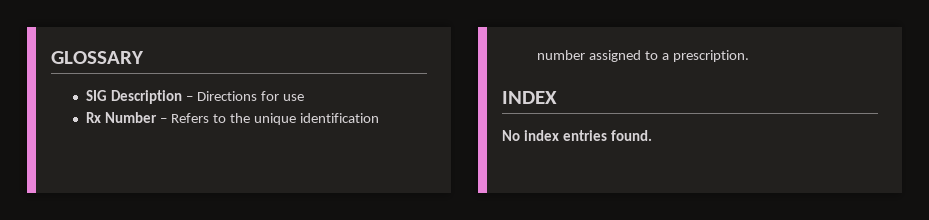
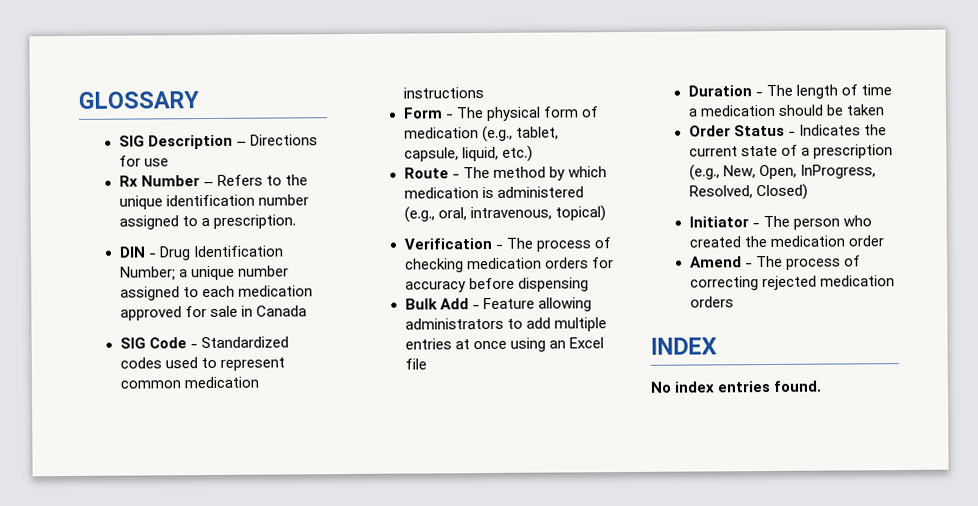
+ DIN - Drug Identification Number; a unique number assigned to each medication approved for sale in Canada
+ SIG Code - Standardized codes used to represent common medication instructions
+ Form - The physical form of medication (e.g., tablet, capsule, liquid, etc.)
+ Route - The method by which medication is administered (e.g., oral, intravenous, topical)
+ Verification - The process of checking medication orders for accuracy before dispensing
+ Bulk Add - Feature allowing administrators to add multiple entries at once using an Excel file
+ Duration - The length of time a medication should be taken
+ Order Status - Indicates the current state of a prescription (e.g., New, Open, InProgress, Resolved, Closed)
+ Initiator - The person who created the medication order
+ Amend - The process of correcting rejected medication orders

